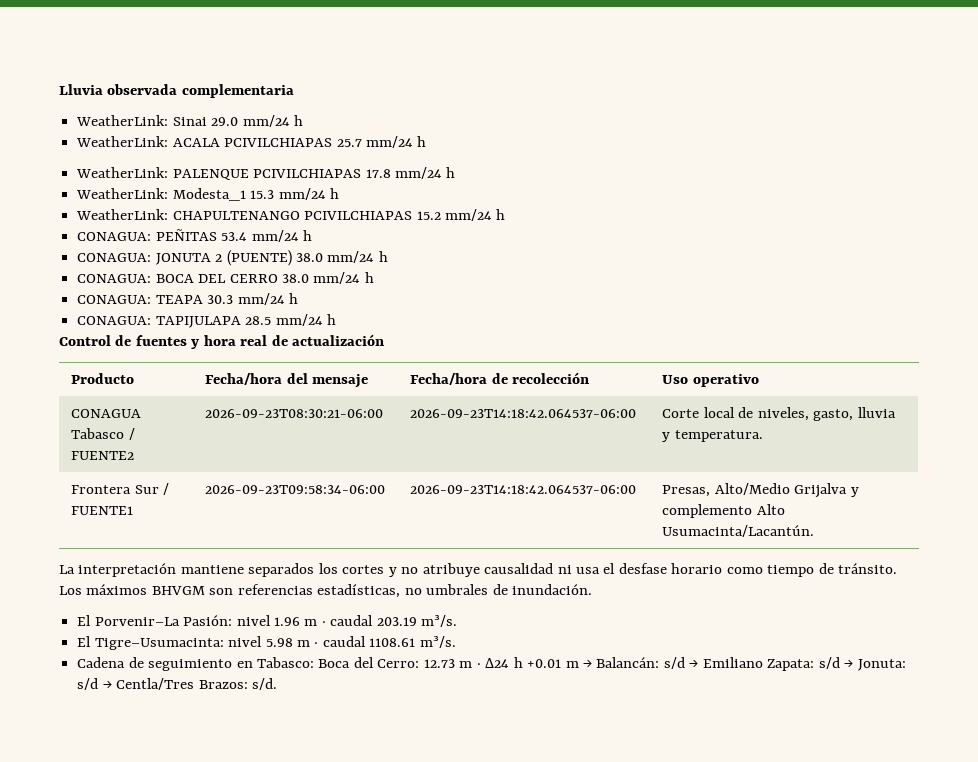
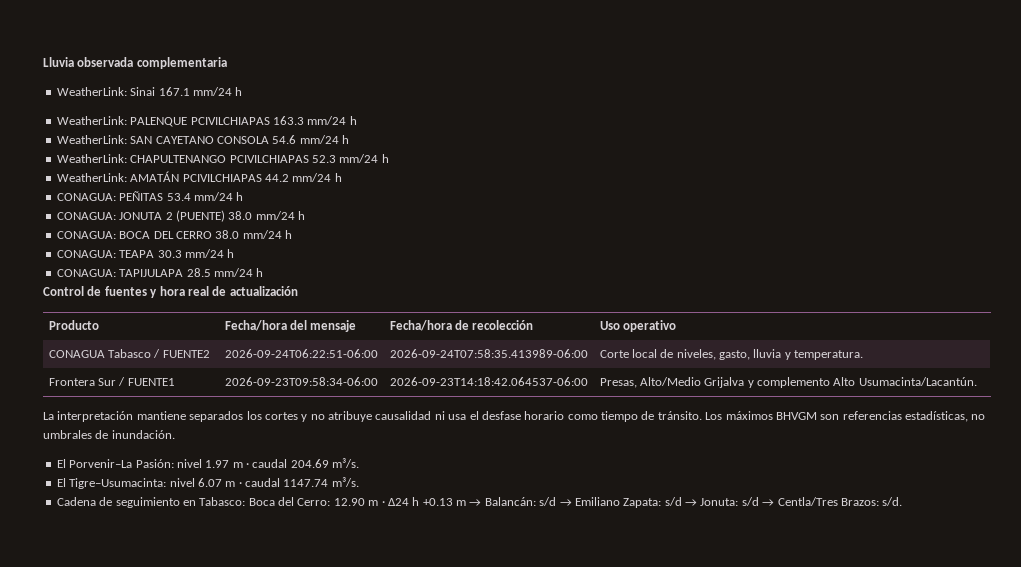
- WeatherLink: Sinai 29.0 mm/24 h
- WeatherLink: ACALA PCIVILCHIAPAS 25.7 mm/24 h
+ WeatherLink: Sinai 167.1 mm/24 h
- WeatherLink: PALENQUE PCIVILCHIAPAS 17.8 mm/24 h
- WeatherLink: Modesta_1 15.3 mm/24 h
+ WeatherLink: PALENQUE PCIVILCHIAPAS 163.3 mm/24 h
+ WeatherLink: SAN CAYETANO CONSOLA 54.6 mm/24 h
- WeatherLink: CHAPULTENANGO PCIVILCHIAPAS 15.2 mm/24 h
+ WeatherLink: CHAPULTENANGO PCIVILCHIAPAS 52.3 mm/24 h
+ WeatherLink: AMATÁN PCIVILCHIAPAS 44.2 mm/24 h
- CONAGUA Tabasco / FUENTE2 | 2026-09-23T08:30:21-06:00 | 2026-09-23T14:18:42.064537-06:00 | Corte local de niveles, gasto, lluvia y temperatura.
+ CONAGUA Tabasco / FUENTE2 | 2026-09-24T06:22:51-06:00 | 2026-09-24T07:58:35.413989-06:00 | Corte local de niveles, gasto, lluvia y temperatura.
- El Porvenir–La Pasión: nivel 1.96 m · caudal 203.19 m³/s.
+ El Porvenir–La Pasión: nivel 1.97 m · caudal 204.69 m³/s.
- El Tigre–Usumacinta: nivel 5.98 m · caudal 1108.61 m³/s.
+ El Tigre–Usumacinta: nivel 6.07 m · caudal 1147.74 m³/s.
- Cadena de seguimiento en Tabasco: Boca del Cerro: 12.73 m · Δ24 h +0.01 m → Balancán: s/d → Emiliano Zapata: s/d → Jonuta: s/d → Centla/Tres Brazos: s/d.
+ Cadena de seguimiento en Tabasco: Boca del Cerro: 12.90 m · Δ24 h +0.13 m → Balancán: s/d → Emiliano Zapata: s/d → Jonuta: s/d → Centla/Tres Brazos: s/d.

